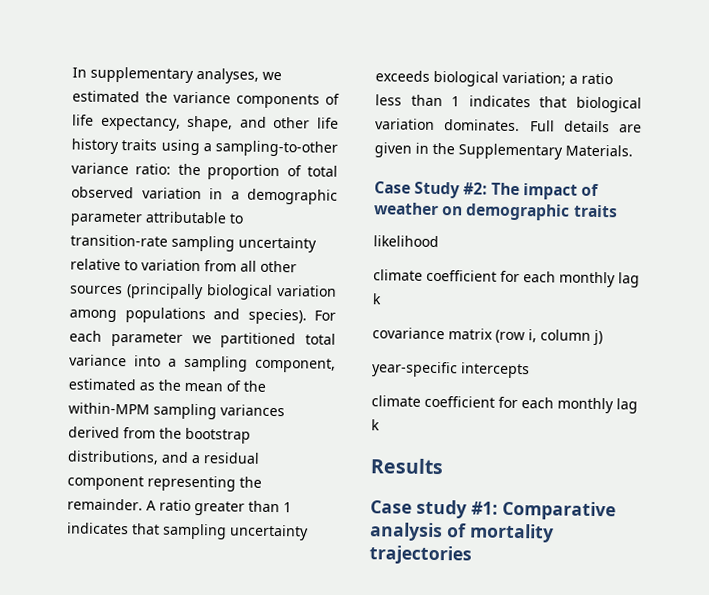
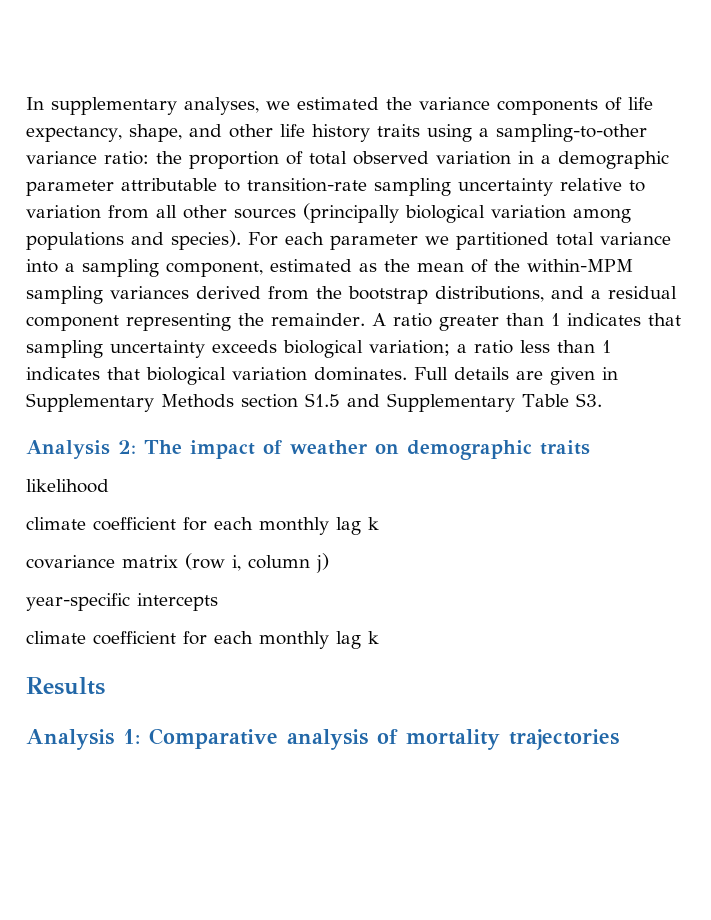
- Full details are given in the Supplementary Materials.
- Case Study #2: The impact of weather on demographic traits
+ Full details are given in Supplementary Methods section S1.5 and Supplementary Table S3.
+ Analysis 2: The impact of weather on demographic traits
- Case study #1: Comparative analysis of mortality trajectories
+ Analysis 1: Comparative analysis of mortality trajectories

